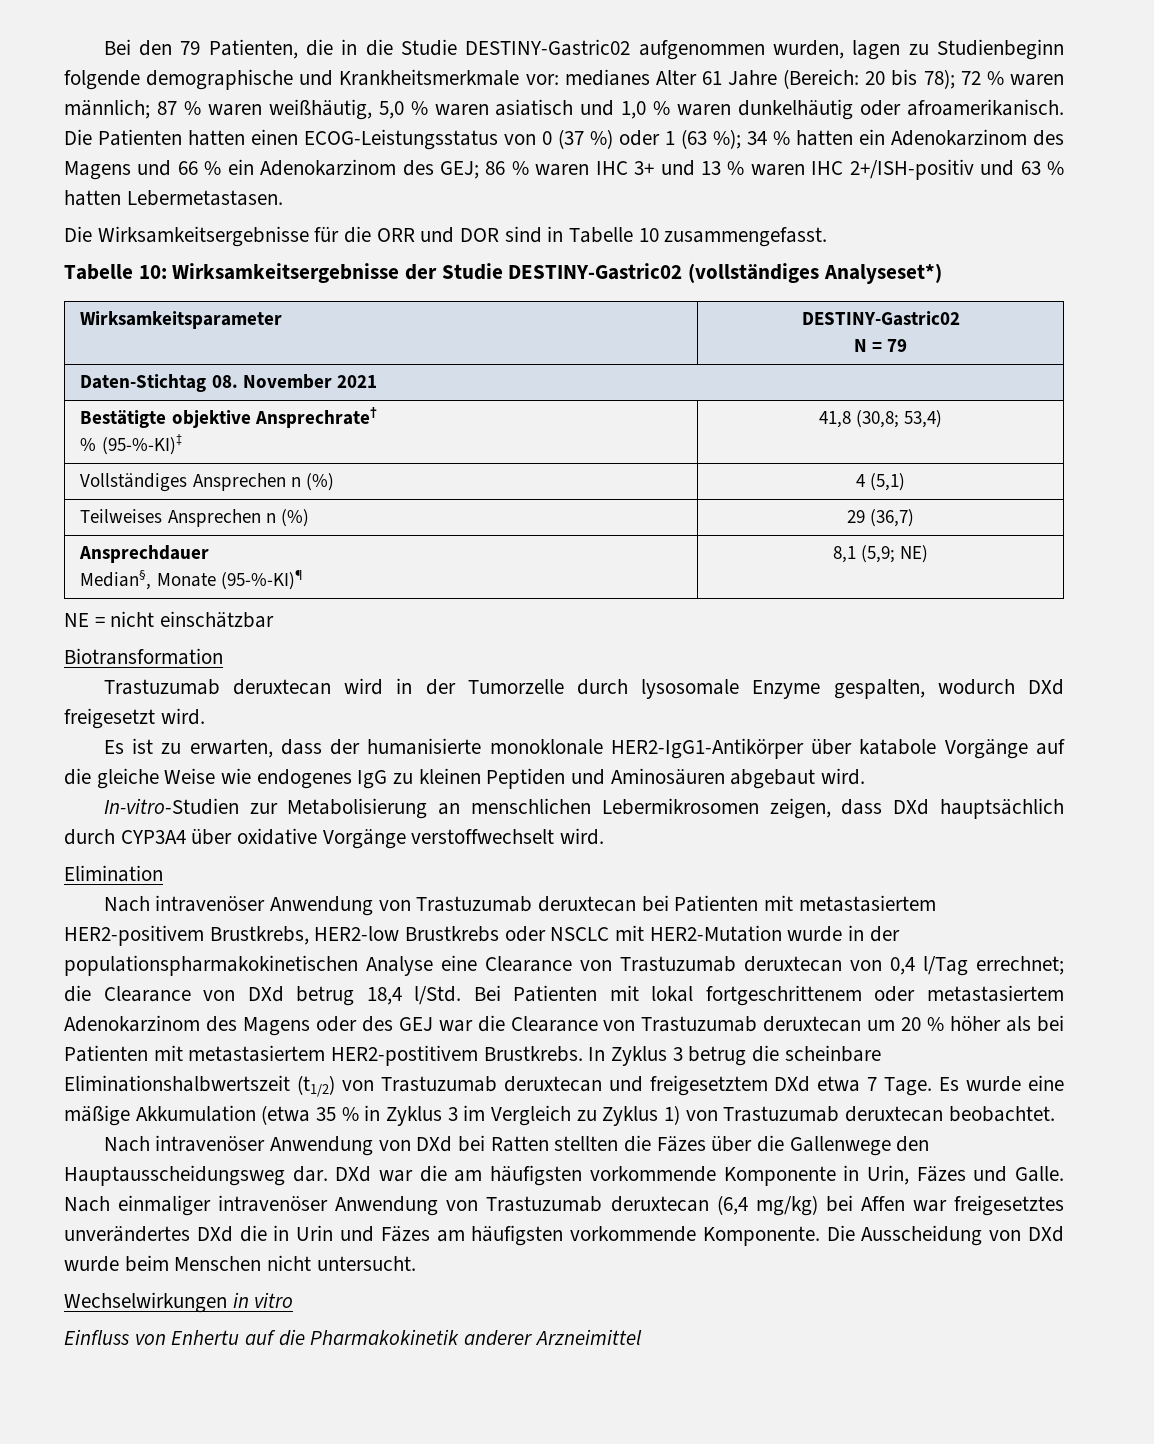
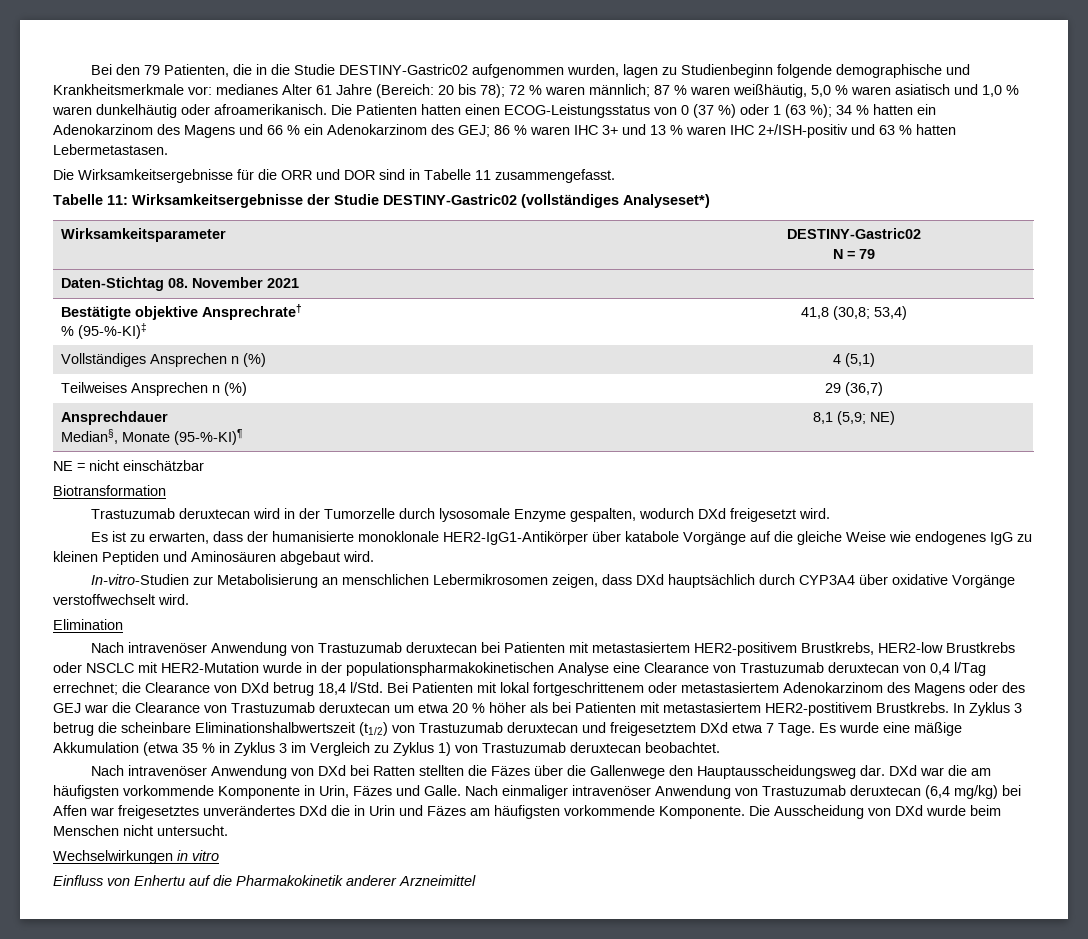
- Die Wirksamkeitsergebnisse für die ORR und DOR sind in Tabelle 10 zusammengefasst.
+ Die Wirksamkeitsergebnisse für die ORR und DOR sind in Tabelle 11 zusammengefasst.
- Tabelle 10: Wirksamkeitsergebnisse der Studie DESTINY-Gastric02 (vollständiges Analyseset*)
+ Tabelle 11: Wirksamkeitsergebnisse der Studie DESTINY-Gastric02 (vollständiges Analyseset*)
- Bei Patienten mit lokal fortgeschrittenem oder metastasiertem Adenokarzinom des Magens oder des GEJ war die Clearance von Trastuzumab deruxtecan um 20 % höher als bei Patienten mit metastasiertem HER2-postitivem Brustkrebs.
+ Bei Patienten mit lokal fortgeschrittenem oder metastasiertem Adenokarzinom des Magens oder des GEJ war die Clearance von Trastuzumab deruxtecan um etwa 20 % höher als bei Patienten mit metastasiertem HER2-postitivem Brustkrebs.

